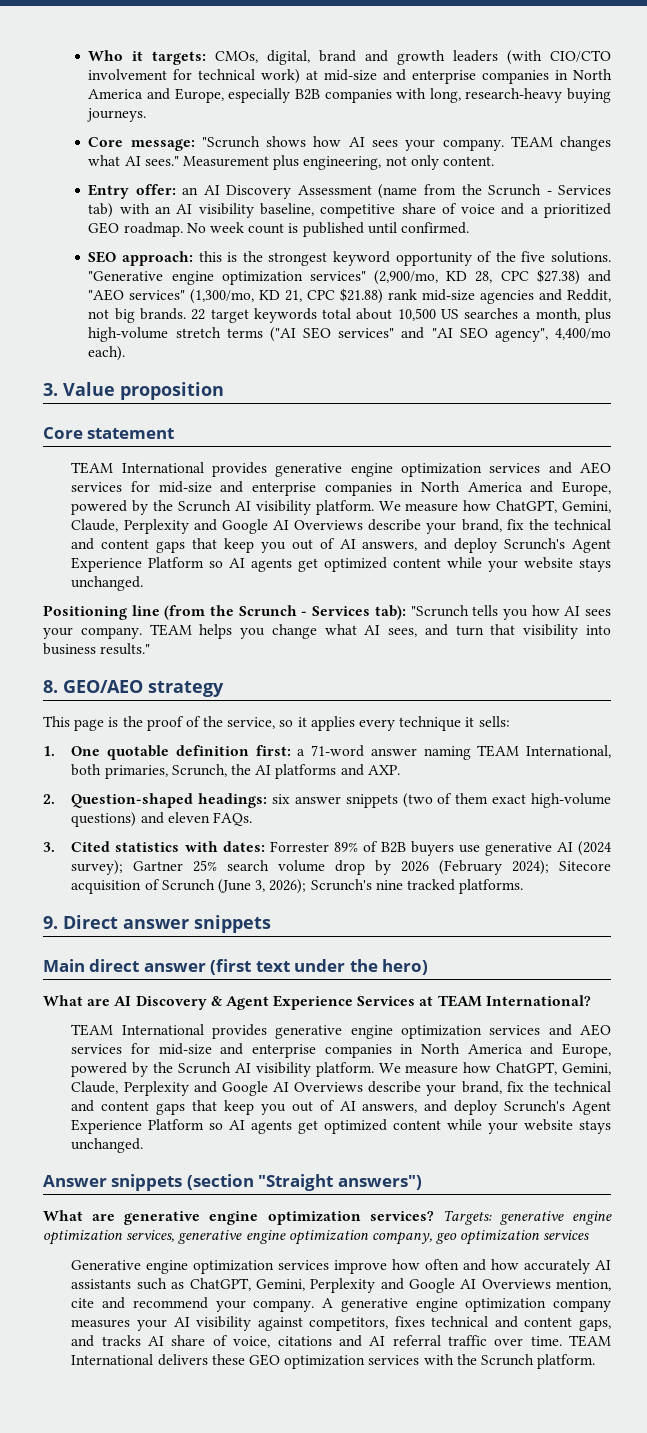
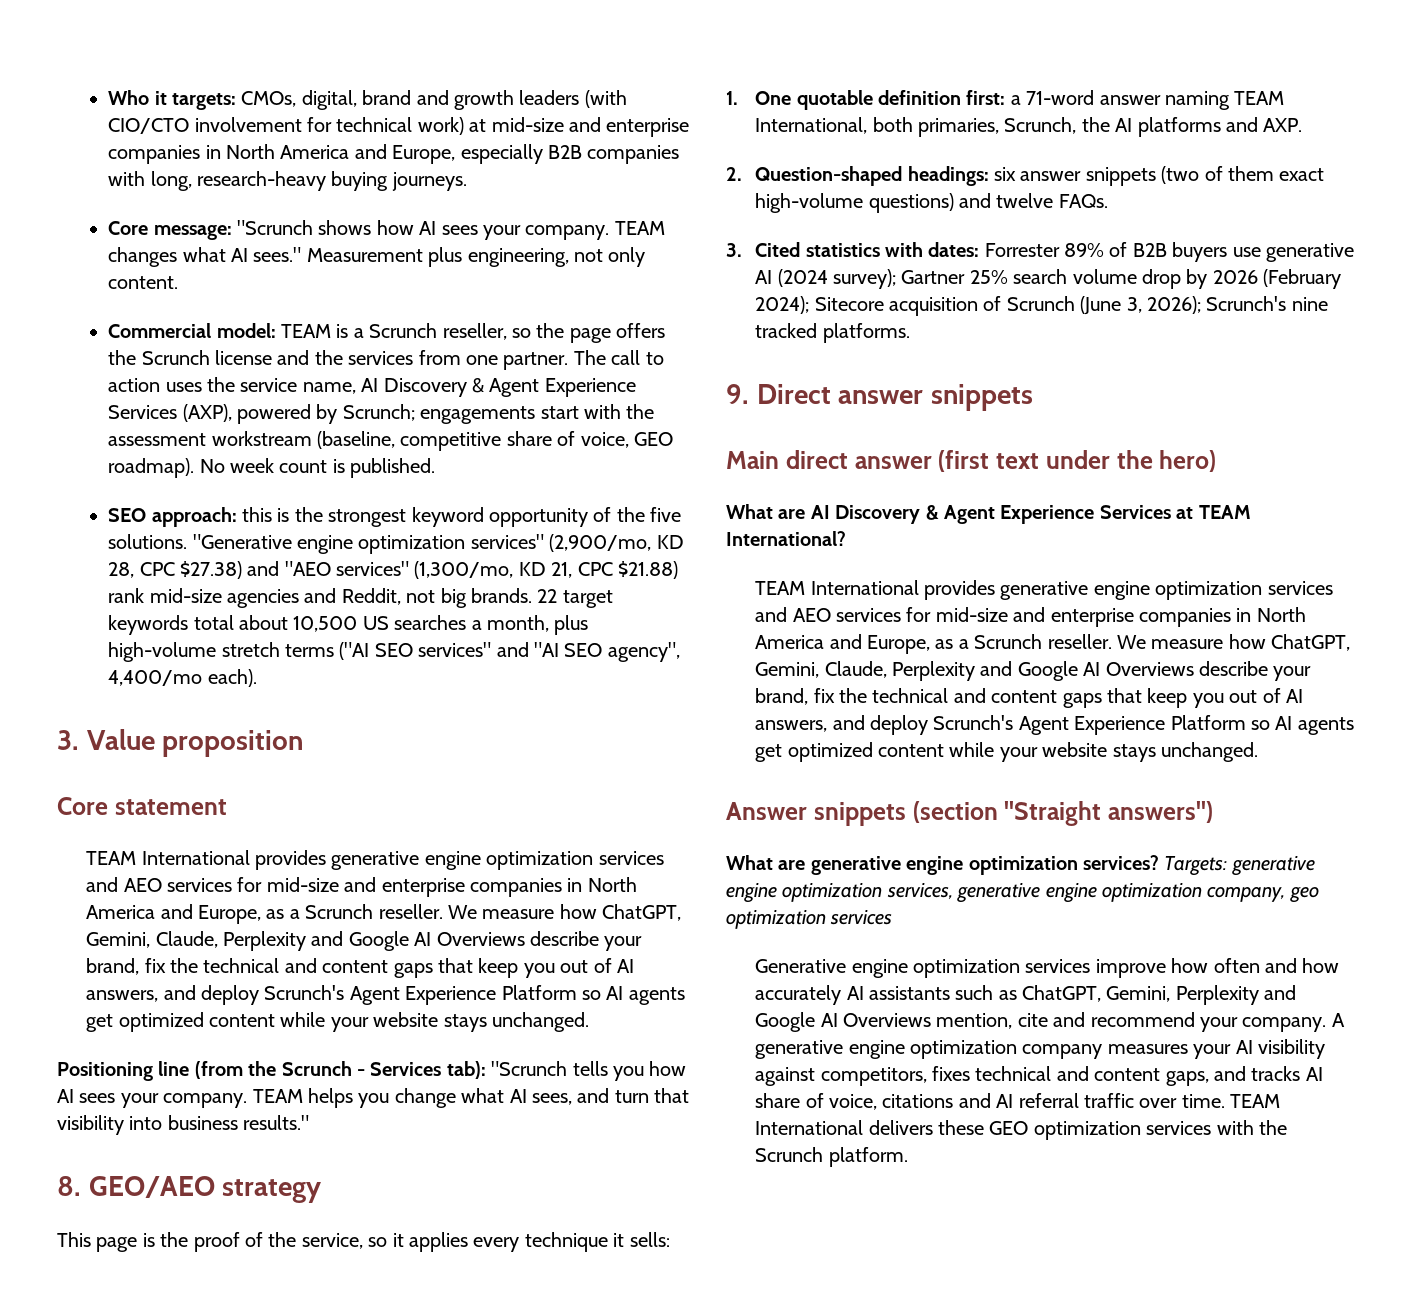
- Entry offer: an AI Discovery Assessment (name from the Scrunch - Services tab) with an AI visibility baseline, competitive share of voice and a prioritized GEO roadmap.
+ Commercial model: TEAM is a Scrunch reseller, so the page offers the Scrunch license and the services from one partner. The call to action uses the service name, AI Discovery & Agent Experience Services (AXP), powered by Scrunch; engagements start with the assessment workstream (baseline, competitive share of voice, GEO roadmap).
- No week count is published until confirmed.
+ No week count is published.
  Core statement
- TEAM International provides generative engine optimization services and AEO services for mid-size and enterprise companies in North America and Europe, powered by the Scrunch AI visibility platform.
+ TEAM International provides generative engine optimization services and AEO services for mid-size and enterprise companies in North America and Europe, as a Scrunch reseller.
- 2. Question-shaped headings: six answer snippets (two of them exact high-volume questions) and eleven FAQs.
+ 2. Question-shaped headings: six answer snippets (two of them exact high-volume questions) and twelve FAQs.
  What are AI Discovery & Agent Experience Services at TEAM International?
- TEAM International provides generative engine optimization services and AEO services for mid-size and enterprise companies in North America and Europe, powered by the Scrunch AI visibility platform.
+ TEAM International provides generative engine optimization services and AEO services for mid-size and enterprise companies in North America and Europe, as a Scrunch reseller.

